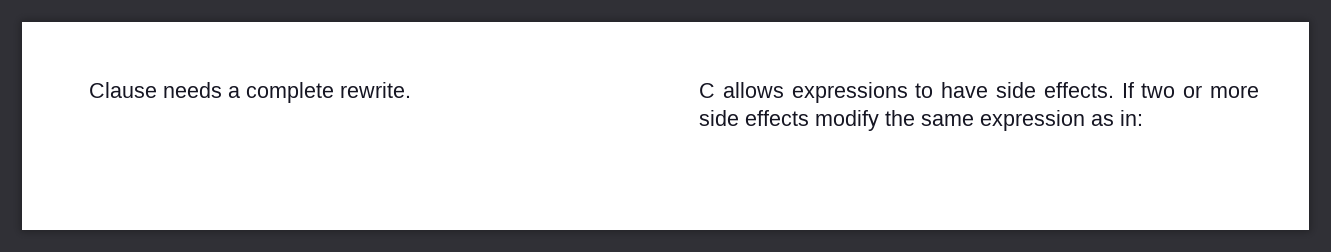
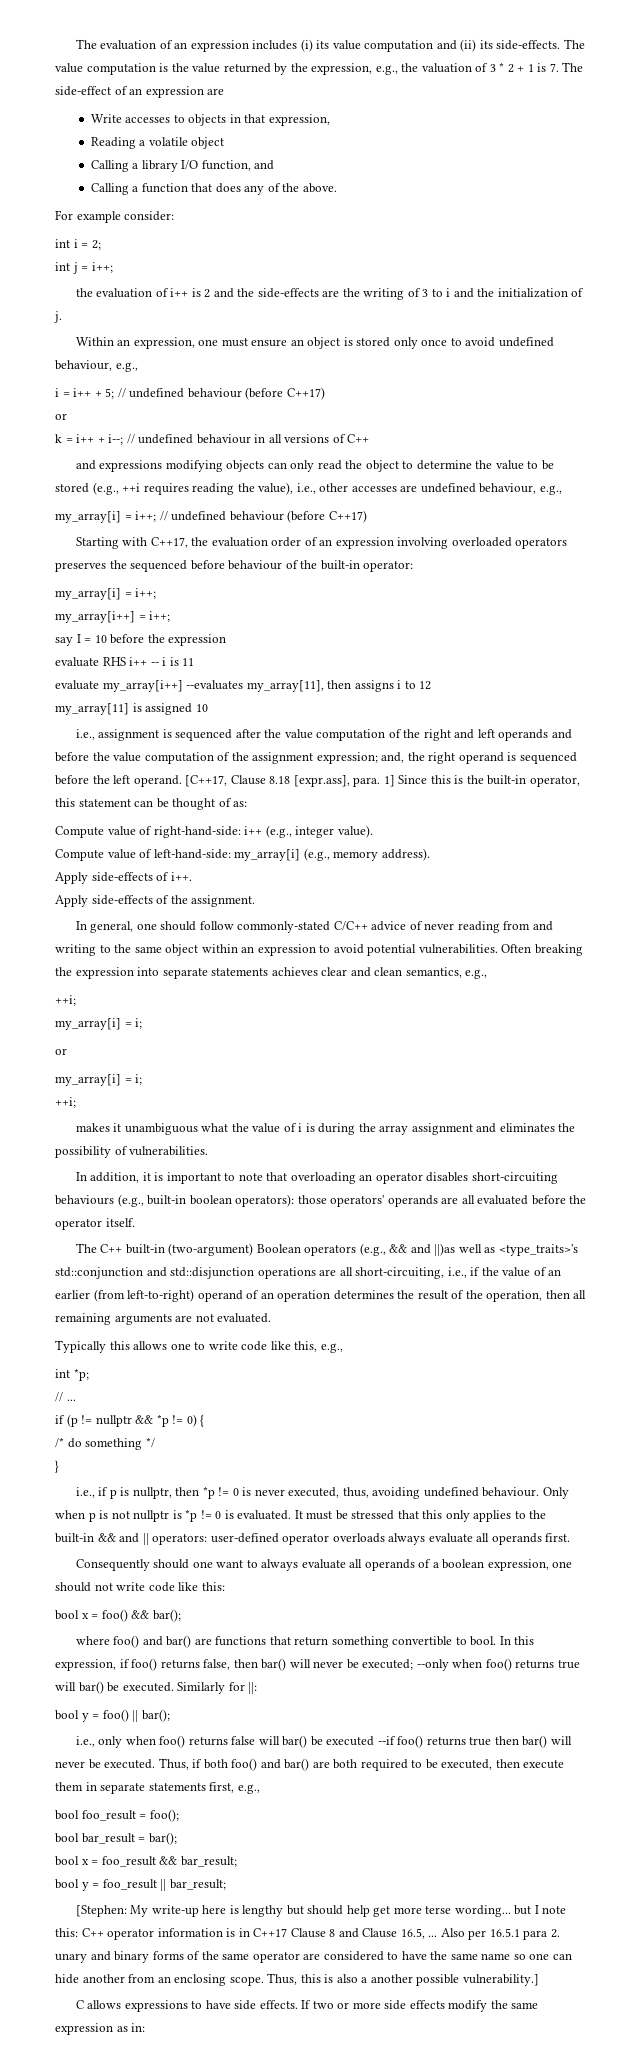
- Clause needs a complete rewrite.
+ The evaluation of an expression includes (i) its value computation and (ii) its side-effects. The value computation is the value returned by the expression, e.g., the valuation of 3 * 2 + 1 is 7. The side-effect of an expression are
+ Write accesses to objects in that expression,
+ Reading a volatile object
+ Calling a library I/O function, and
+ Calling a function that does any of the above.
+ For example consider:
+ int i = 2;
+ int j = i++;
+ the evaluation of i++ is 2 and the side-effects are the writing of 3 to i and the initialization of j.
+ Within an expression, one must ensure an object is stored only once to avoid undefined behaviour, e.g.,
+ i = i++ + 5; // undefined behaviour (before C++17)
+ or
+ k = i++ + i--; // undefined behaviour in all versions of C++
+ and expressions modifying objects can only read the object to determine the value to be stored (e.g., ++i requires reading the value), i.e., other accesses are undefined behaviour, e.g.,
+ my_array[i] = i++; // undefined behaviour (before C++17)
+ Starting with C++17, the evaluation order of an expression involving overloaded operators preserves the sequenced before behaviour of the built-in operator:
+ my_array[i] = i++;
+ my_array[i++] = i++;
+ say I = 10 before the expression
+ evaluate RHS i++ -- i is 11
+ evaluate my_array[i++] --evaluates my_array[11], then assigns i to 12
+ my_array[11] is assigned 10
+ i.e., assignment is sequenced after the value computation of the right and left operands and before the value computation of the assignment expression; and, the right operand is sequenced before the left operand. [C++17, Clause 8.18 [expr.ass], para. 1] Since this is the built-in operator, this statement can be thought of as:
+ Compute value of right-hand-side: i++ (e.g., integer value).
+ Compute value of left-hand-side: my_array[i] (e.g., memory address).
+ Apply side-effects of i++.
+ Apply side-effects of the assignment.
+ In general, one should follow commonly-stated C/C++ advice of never reading from and writing to the same object within an expression to avoid potential vulnerabilities. Often breaking the expression into separate statements achieves clear and clean semantics, e.g.,
+ ++i;
+ my_array[i] = i;
+ or
+ my_array[i] = i;
+ ++i;
+ makes it unambiguous what the value of i is during the array assignment and eliminates the possibility of vulnerabilities.
+ In addition, it is important to note that overloading an operator disables short-circuiting behaviours (e.g., built-in boolean operators): those operators' operands are all evaluated before the operator itself.
+ The C++ built-in (two-argument) Boolean operators (e.g., && and ||)as well as <type_traits>'s std::conjunction and std::disjunction operations are all short-circuiting, i.e., if the value of an earlier (from left-to-right) operand of an operation determines the result of the operation, then all remaining arguments are not evaluated.
+ Typically this allows one to write code like this, e.g.,
+ int *p;
+ // ...
+ if (p != nullptr && *p != 0) {
+ /* do something */
+ }
+ i.e., if p is nullptr, then *p != 0 is never executed, thus, avoiding undefined behaviour. Only when p is not nullptr is *p != 0 is evaluated. It must be stressed that this only applies to the built-in && and || operators: user-defined operator overloads always evaluate all operands first.
+ Consequently should one want to always evaluate all operands of a boolean expression, one should not write code like this:
+ bool x = foo() && bar();
+ where foo() and bar() are functions that return something convertible to bool. In this expression, if foo() returns false, then bar() will never be executed; --only when foo() returns true will bar() be executed. Similarly for ||:
+ bool y = foo() || bar();
+ i.e., only when foo() returns false will bar() be executed --if foo() returns true then bar() will never be executed. Thus, if both foo() and bar() are both required to be executed, then execute them in separate statements first, e.g.,
+ bool foo_result = foo();
+ bool bar_result = bar();
+ bool x = foo_result && bar_result;
+ bool y = foo_result || bar_result;
+ [Stephen: My write-up here is lengthy but should help get more terse wording... but I note this: C++ operator information is in C++17 Clause 8 and Clause 16.5, ... Also per 16.5.1 para 2. unary and binary forms of the same operator are considered to have the same name so one can hide another from an enclosing scope. Thus, this is also a another possible vulnerability.]

